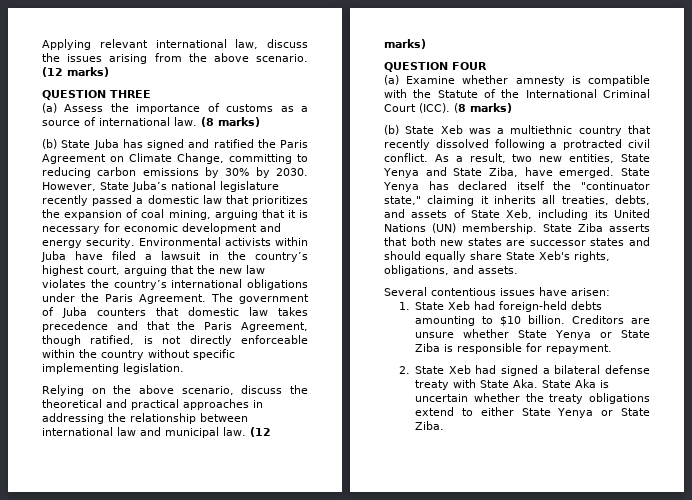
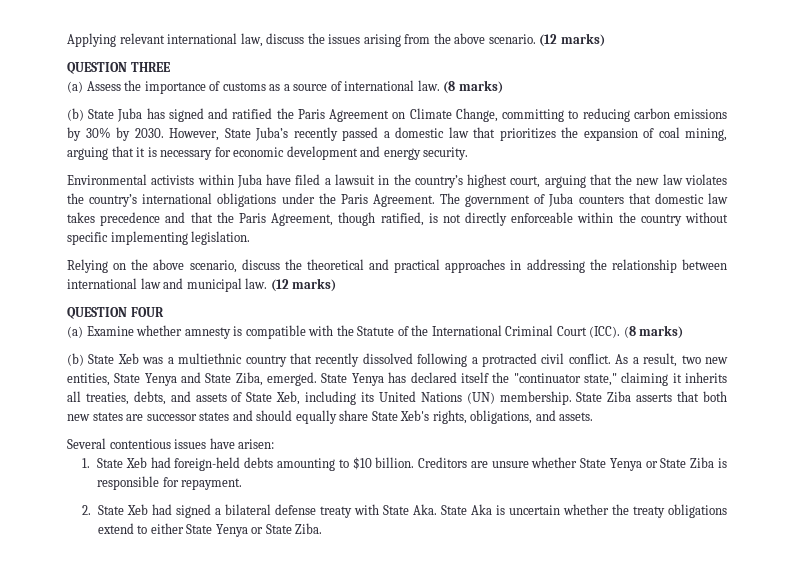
- However, State Juba’s national legislature recently passed a domestic law that prioritizes the expansion of coal mining, arguing that it is necessary for economic development and energy security. Environmental activists within Juba have filed a lawsuit in the country’s highest court, arguing that the new law violates the country’s international obligations under the Paris Agreement.
+ However, State Juba’s recently passed a domestic law that prioritizes the expansion of coal mining, arguing that it is necessary for economic development and energy security.
+ Environmental activists within Juba have filed a lawsuit in the country’s highest court, arguing that the new law violates the country’s international obligations under the Paris Agreement.
- As a result, two new entities, State Yenya and State Ziba, have emerged.
+ As a result, two new entities, State Yenya and State Ziba, emerged.

